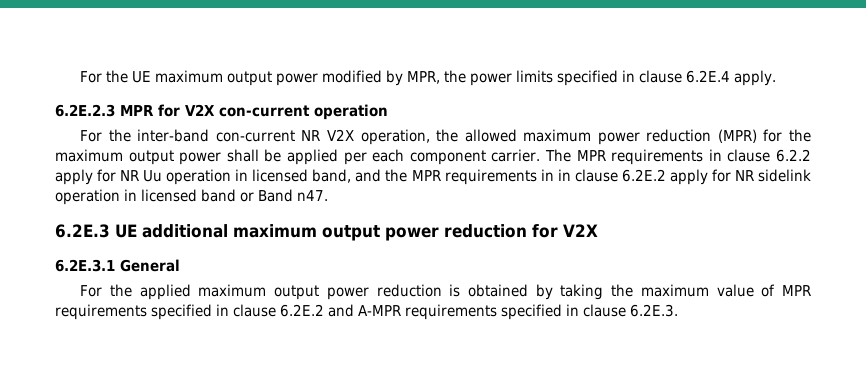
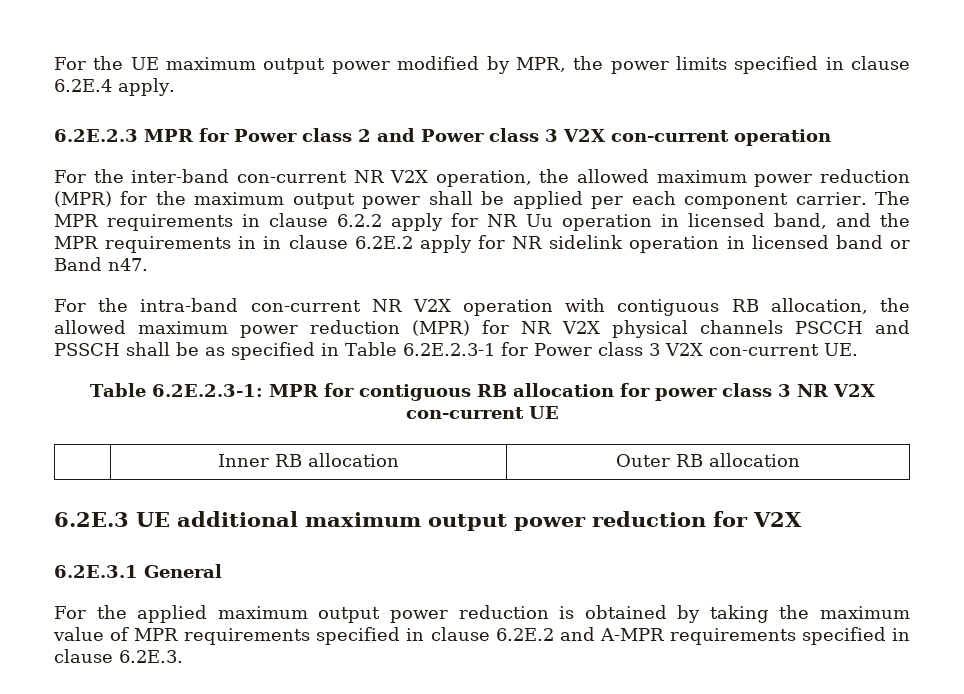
- 6.2E.2.3 MPR for V2X con-current operation
+ 6.2E.2.3 MPR for Power class 2 and Power class 3 V2X con-current operation
+ For the intra-band con-current NR V2X operation with contiguous RB allocation, the allowed maximum power reduction (MPR) for NR V2X physical channels PSCCH and PSSCH shall be as specified in Table 6.2E.2.3-1 for Power class 3 V2X con-current UE.
+ Table 6.2E.2.3-1: MPR for contiguous RB allocation for power class 3 NR V2X con-current UE
+ | Inner RB allocation | Outer RB allocation

